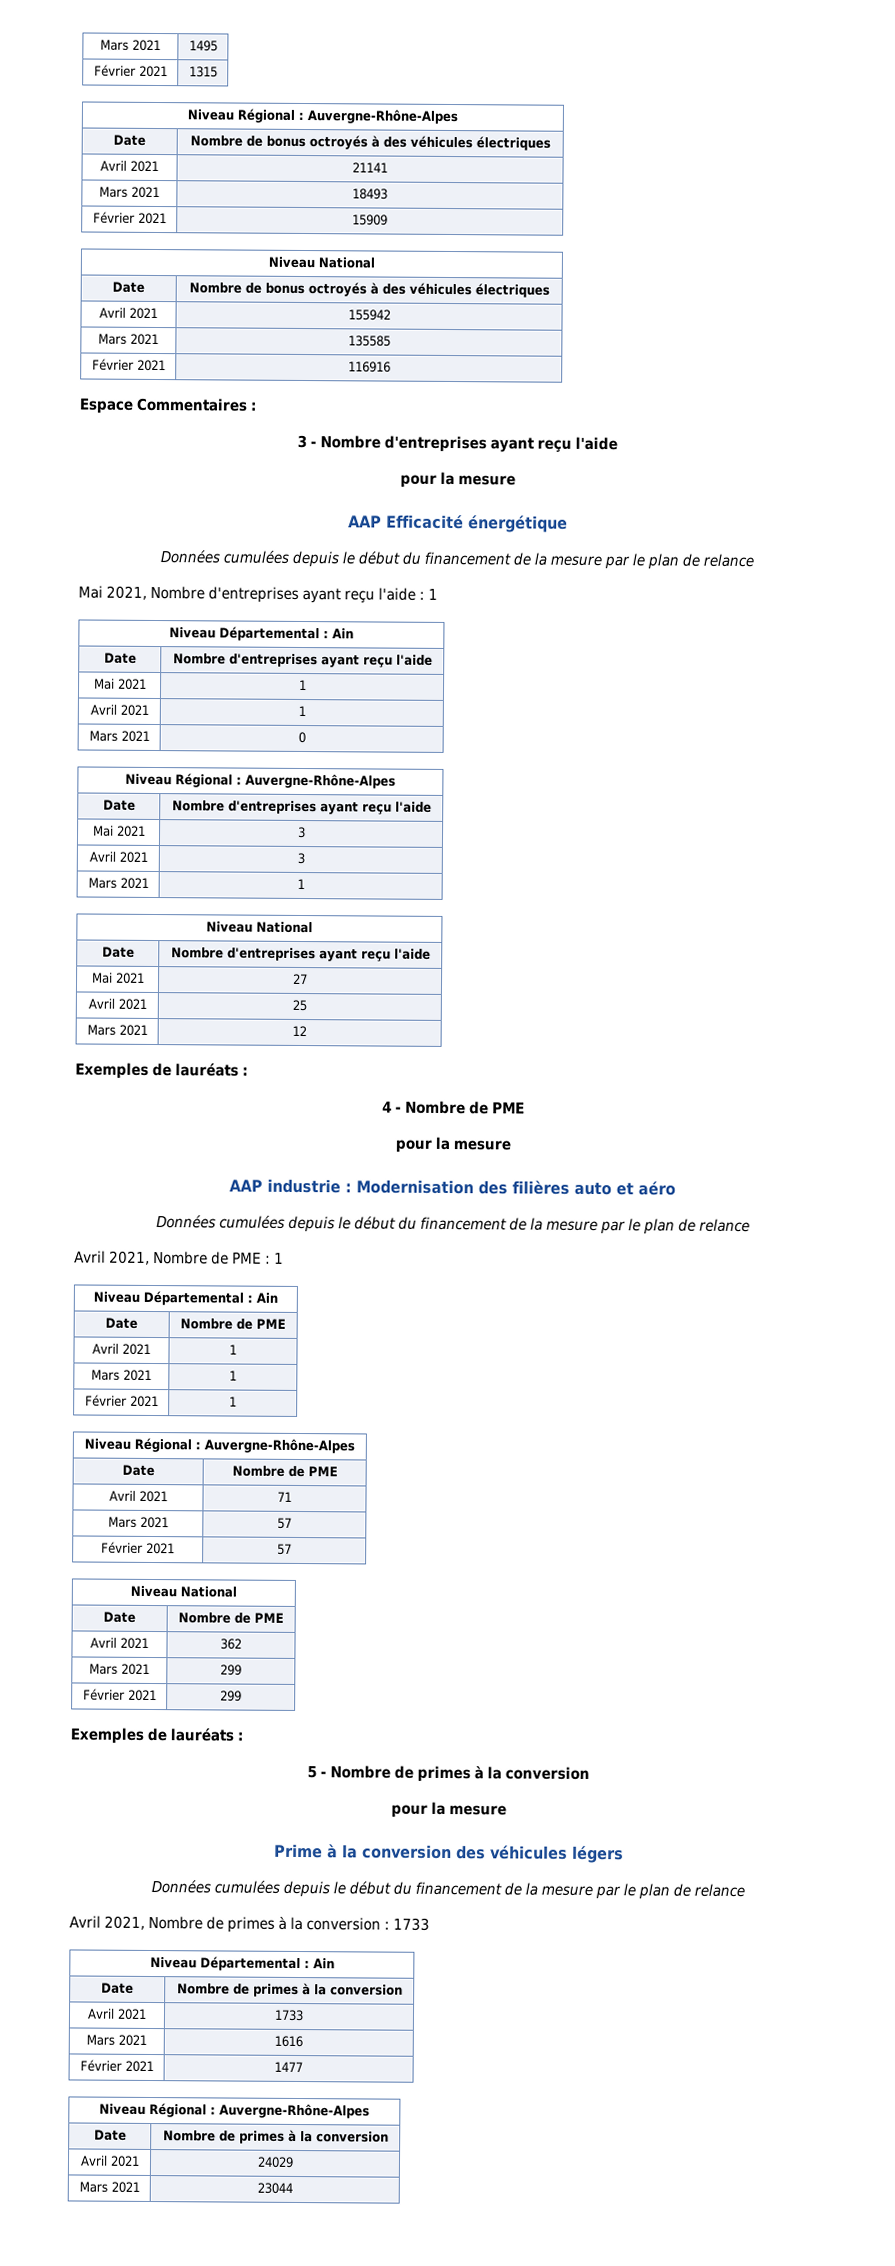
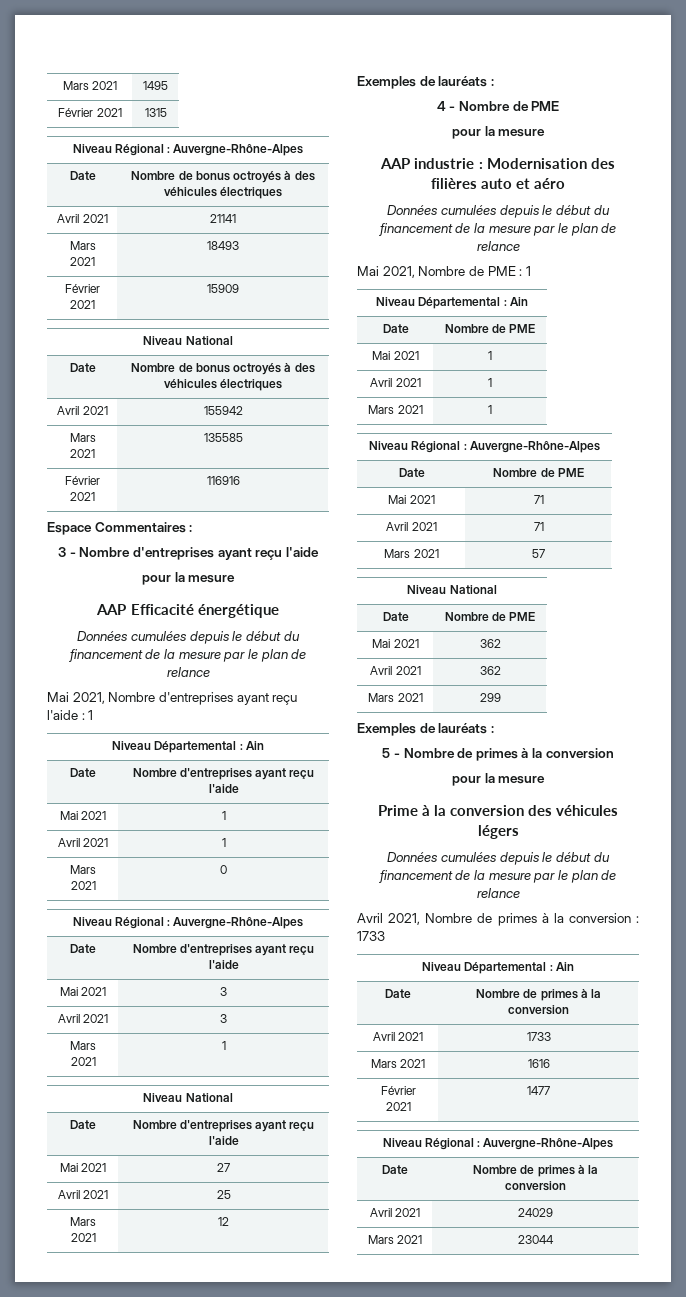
- Avril 2021, Nombre de PME : 1
+ Mai 2021, Nombre de PME : 1
  Niveau Départemental : Ain
  Date | Nombre de PME
+ Mai 2021 | 1
- Février 2021 | 1
+ Mai 2021 | 71
- Février 2021 | 57
+ Mai 2021 | 362
- Février 2021 | 299

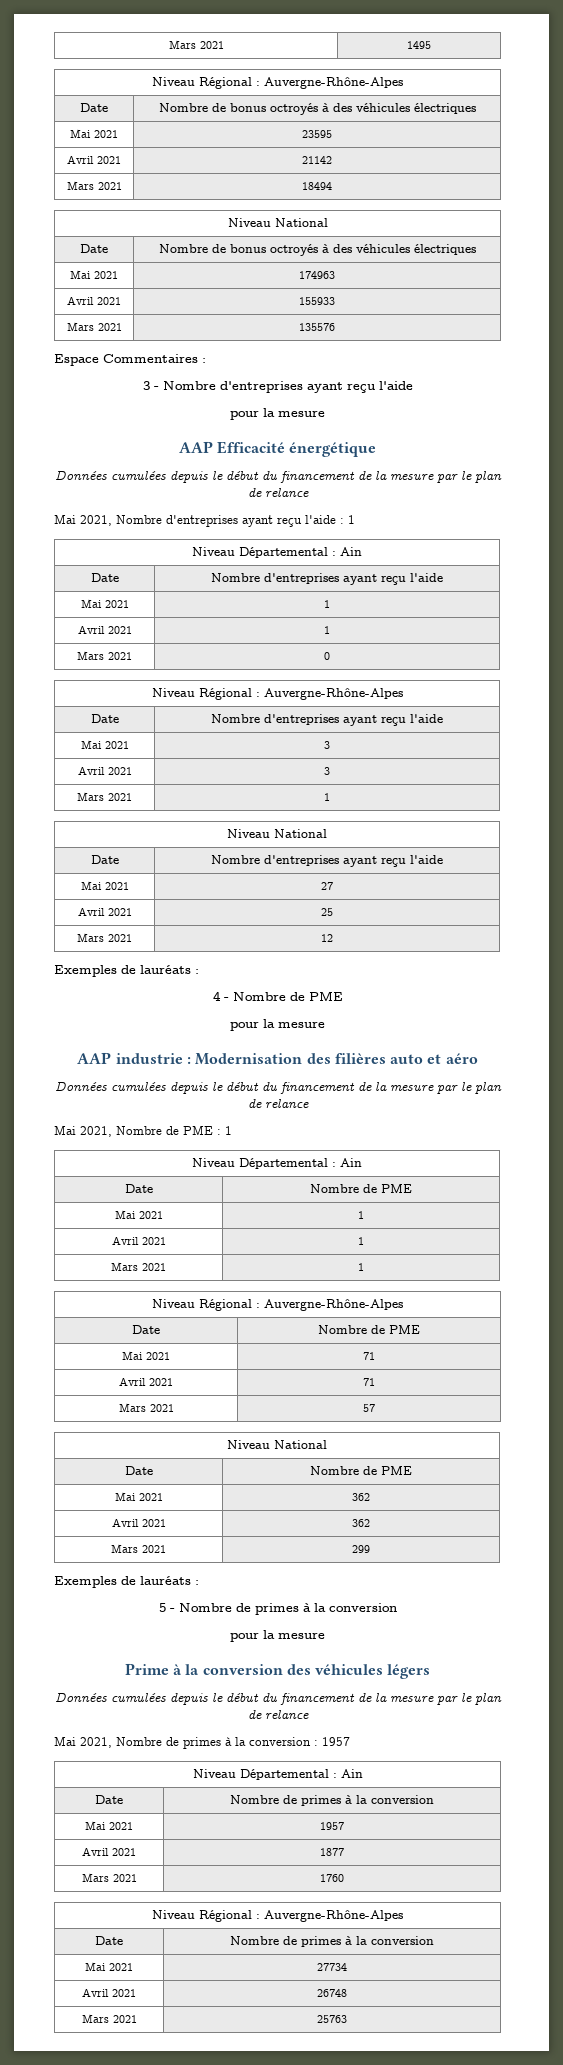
- Février 2021 | 1315
- Avril 2021 | 21141
- Mars 2021 | 18493
- Février 2021 | 15909
+ Mai 2021 | 23595
+ Avril 2021 | 21142
+ Mars 2021 | 18494
- Avril 2021 | 155942
- Mars 2021 | 135585
- Février 2021 | 116916
+ Mai 2021 | 174963
+ Avril 2021 | 155933
+ Mars 2021 | 135576
- Avril 2021, Nombre de primes à la conversion : 1733
+ Mai 2021, Nombre de primes à la conversion : 1957
- Avril 2021 | 1733
- Mars 2021 | 1616
- Février 2021 | 1477
+ Mai 2021 | 1957
+ Avril 2021 | 1877
+ Mars 2021 | 1760
- Avril 2021 | 24029
- Mars 2021 | 23044
+ Mai 2021 | 27734
+ Avril 2021 | 26748
+ Mars 2021 | 25763

